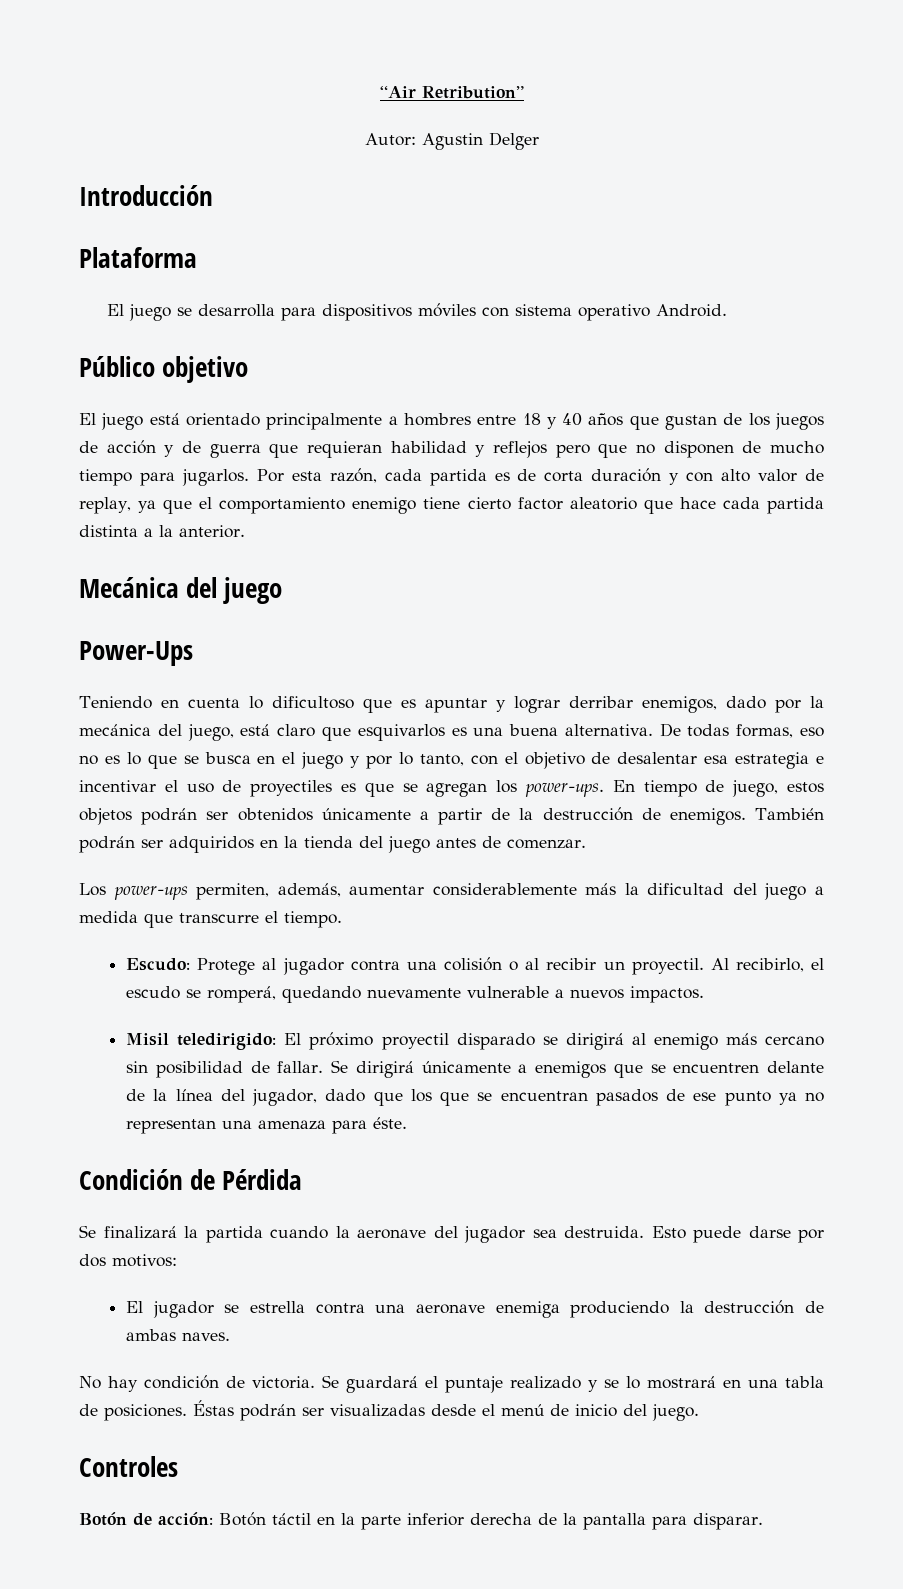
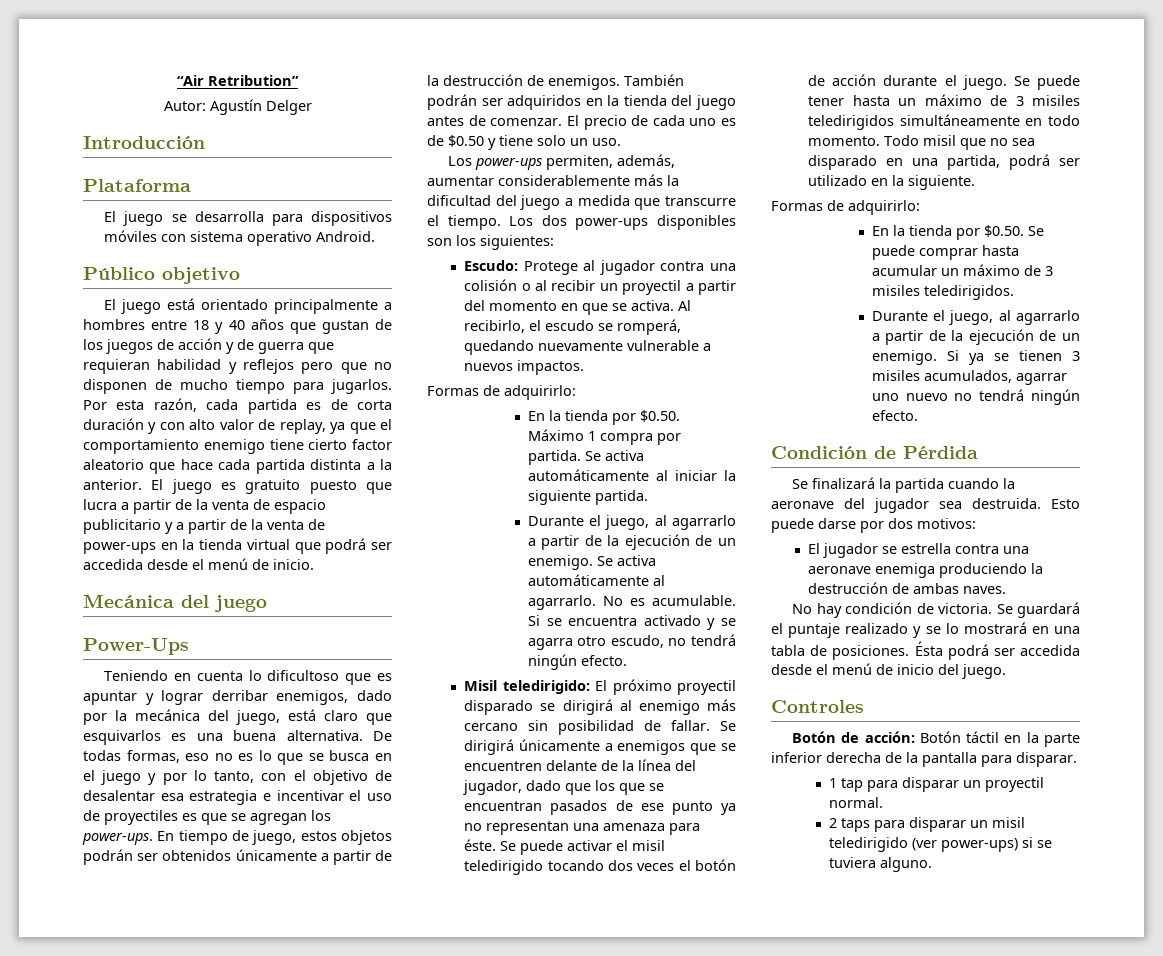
- Autor: Agustin Delger
+ Autor: Agustín Delger
+ El juego es gratuito puesto que lucra a partir de la venta de espacio publicitario y a partir de la venta de power-ups en la tienda virtual que podrá ser accedida desde el menú de inicio.
+ El precio de cada uno es de $0.50 y tiene solo un uso.
+ Los dos power-ups disponibles son los siguientes:
- Escudo: Protege al jugador contra una colisión o al recibir un proyectil.
+ Escudo: Protege al jugador contra una colisión o al recibir un proyectil a partir del momento en que se activa.
  Al recibirlo, el escudo se romperá, quedando nuevamente vulnerable a nuevos impactos.
+ Formas de adquirirlo:
+ En la tienda por $0.50. Máximo 1 compra por partida. Se activa automáticamente al iniciar la siguiente partida.
+ Durante el juego, al agarrarlo a partir de la ejecución de un enemigo. Se activa automáticamente al agarrarlo. No es acumulable. Si se encuentra activado y se agarra otro escudo, no tendrá ningún efecto.
+ Se puede activar el misil teledirigido tocando dos veces el botón de acción durante el juego. Se puede tener hasta un máximo de 3 misiles teledirigidos simultáneamente en todo momento. Todo misil que no sea disparado en una partida, podrá ser utilizado en la siguiente.
+ Formas de adquirirlo:
+ En la tienda por $0.50. Se puede comprar hasta acumular un máximo de 3 misiles teledirigidos.
+ Durante el juego, al agarrarlo a partir de la ejecución de un enemigo. Si ya se tienen 3 misiles acumulados, agarrar uno nuevo no tendrá ningún efecto.
- Éstas podrán ser visualizadas desde el menú de inicio del juego.
+ Ésta podrá ser accedida desde el menú de inicio del juego.
+ 1 tap para disparar un proyectil normal.
+ 2 taps para disparar un misil teledirigido (ver power-ups) si se tuviera alguno.

